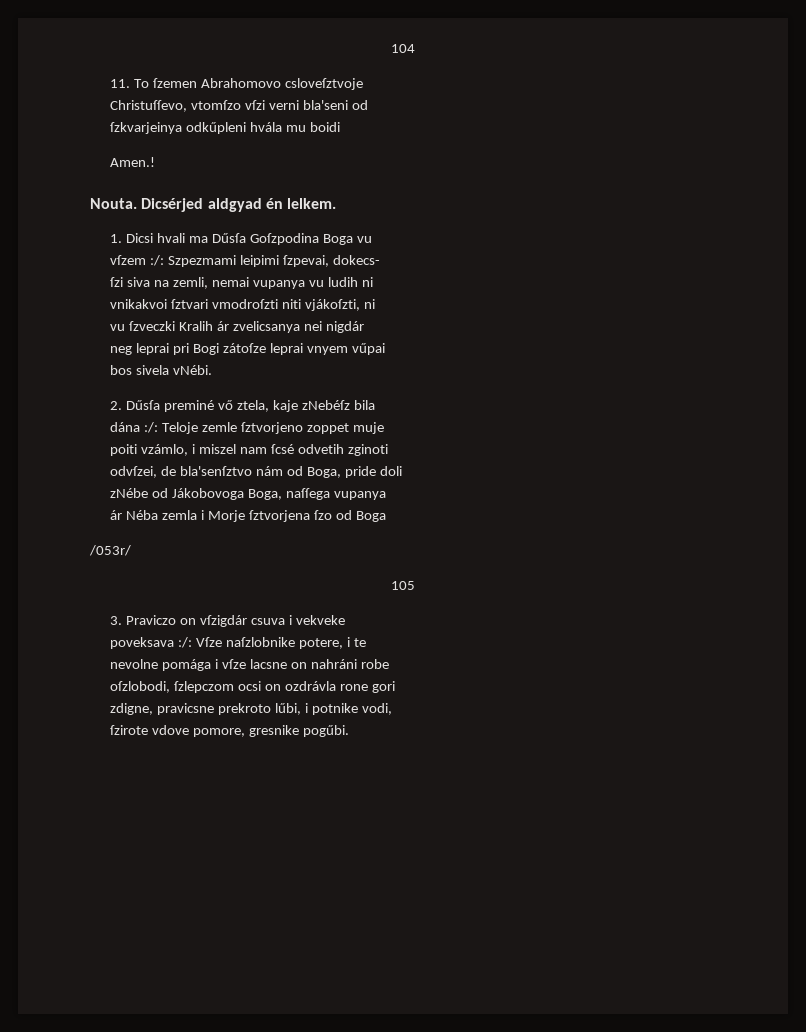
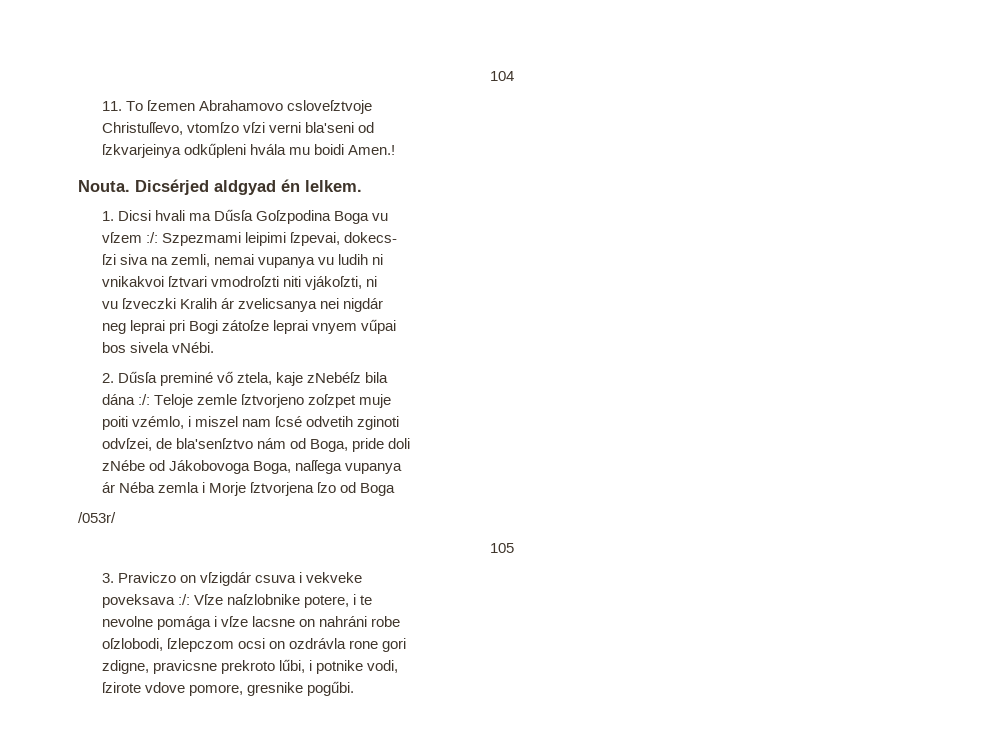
- 11. To ſzemen Abrahomovo csloveſztvoje
+ 11. To ſzemen Abrahamovo csloveſztvoje
- ſzkvarjeinya odkűpleni hvála mu boidi
- Amen.!
+ ſzkvarjeinya odkűpleni hvála mu boidi Amen.!
- dána :/: Teloje zemle ſztvorjeno zoppet muje
+ dána :/: Teloje zemle ſztvorjeno zoſzpet muje
- poiti vzámlo, i miszel nam ſcsé odvetih zginoti
+ poiti vzémlo, i miszel nam ſcsé odvetih zginoti

